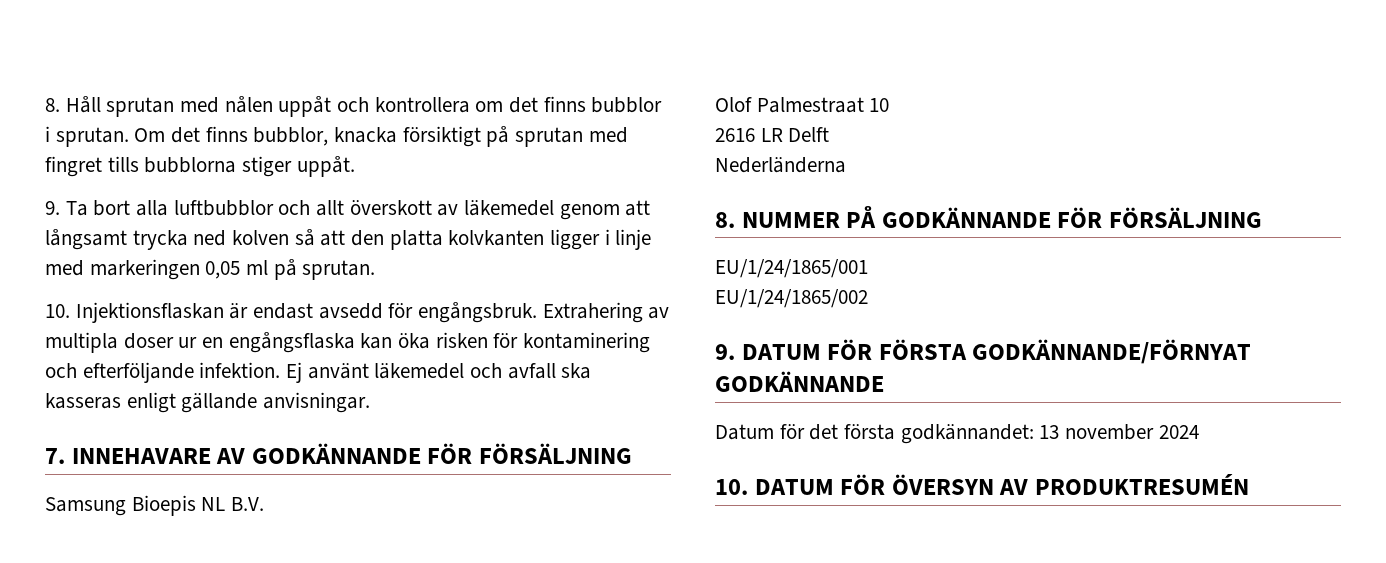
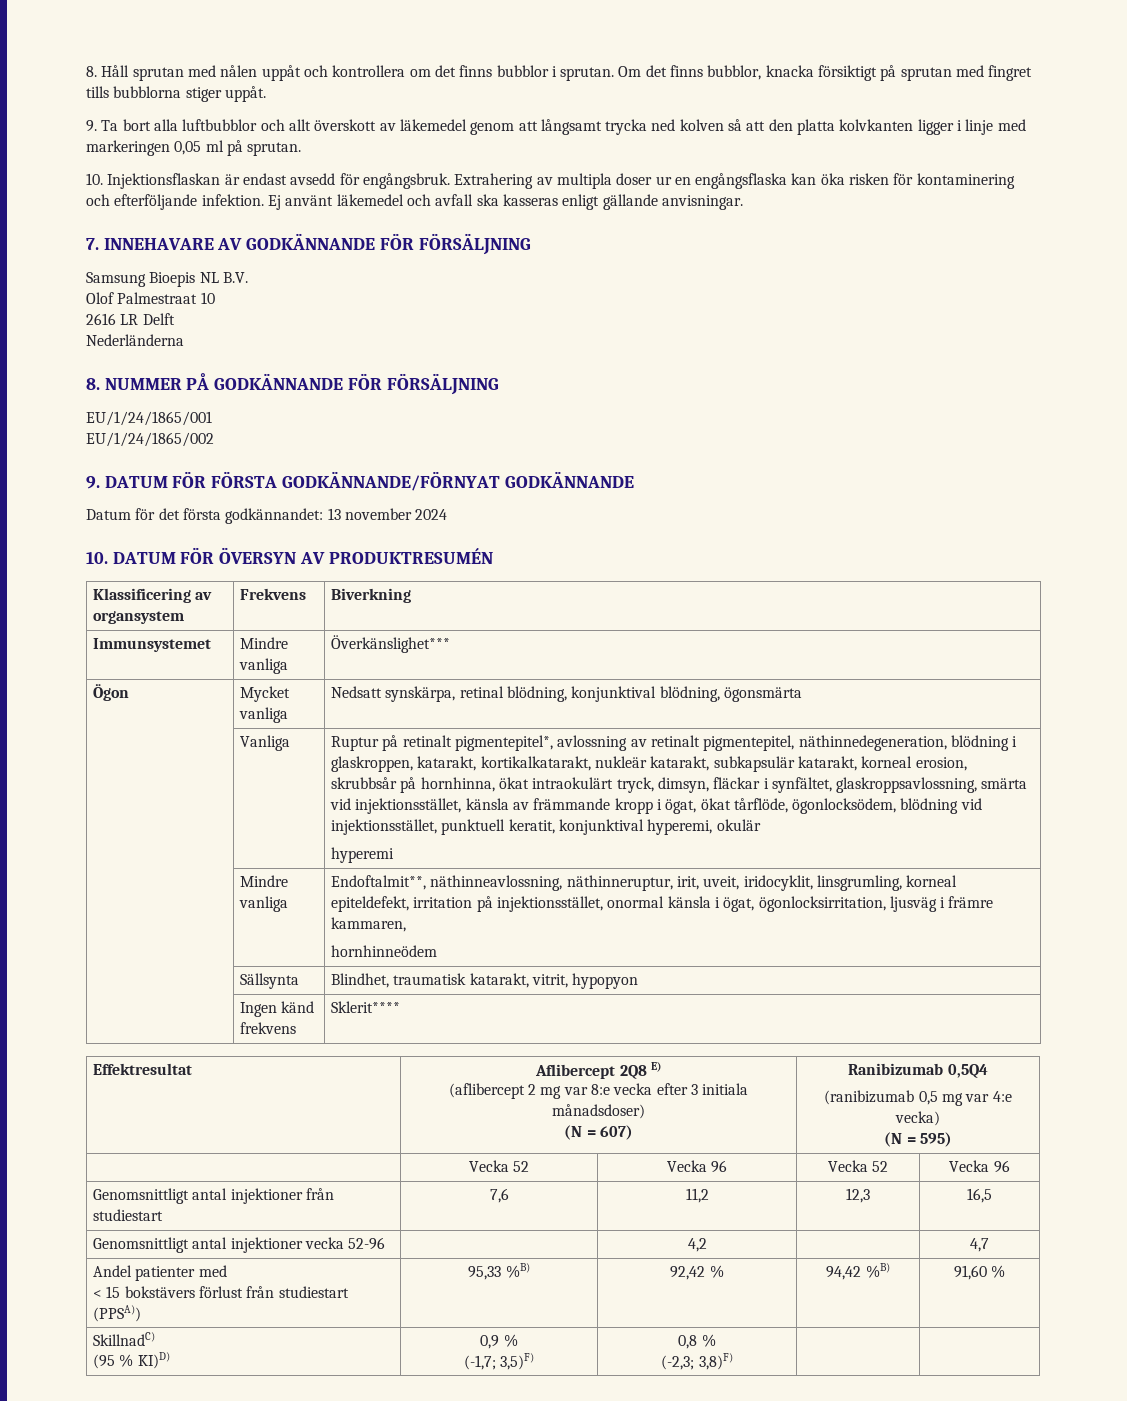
+ Klassificering av organsystem | Frekvens | Biverkning
+ Immunsystemet | Mindre vanliga | Överkänslighet***
+ Ögon | Mycket vanliga | Nedsatt synskärpa, retinal blödning, konjunktival blödning, ögonsmärta
+ | Vanliga | Ruptur på retinalt pigmentepitel*, avlossning av retinalt pigmentepitel, näthinnedegeneration, blödning i glaskroppen, katarakt, kortikalkatarakt, nukleär katarakt, subkapsulär katarakt, korneal erosion, skrubbsår på hornhinna, ökat intraokulärt tryck, dimsyn, fläckar i synfältet, glaskroppsavlossning, smärta vid injektionsstället, känsla av främmande kropp i ögat, ökat tårflöde, ögonlocksödem, blödning vid injektionsstället, punktuell keratit, konjunktival hyperemi, okulär
+ hyperemi
+ | Mindre vanliga | Endoftalmit**, näthinneavlossning, näthinneruptur, irit, uveit, iridocyklit, linsgrumling, korneal epiteldefekt, irritation på injektionsstället, onormal känsla i ögat, ögonlocksirritation, ljusväg i främre kammaren,
+ hornhinneödem
+ | Sällsynta | Blindhet, traumatisk katarakt, vitrit, hypopyon
+ | Ingen känd frekvens | Sklerit****
+ Effektresultat | Aflibercept 2Q8 E)
+ (aflibercept 2 mg var 8:e vecka efter 3 initiala månadsdoser)
+ (N = 607) | Ranibizumab 0,5Q4
+ (ranibizumab 0,5 mg var 4:e vecka)
+ (N = 595)
+ | Vecka 52 | Vecka 96 | Vecka 52 | Vecka 96
+ Genomsnittligt antal injektioner från studiestart | 7,6 | 11,2 | 12,3 | 16,5
+ Genomsnittligt antal injektioner vecka 52-96 | | 4,2 | | 4,7
+ Andel patienter med
+ < 15 bokstävers förlust från studiestart (PPSA)) | 95,33 %B) | 92,42 % | 94,42 %B) | 91,60 %
+ SkillnadC)
+ (95 % KI)D) | 0,9 %
+ (-1,7; 3,5)F) | 0,8 %
+ (-2,3; 3,8)F) | |

